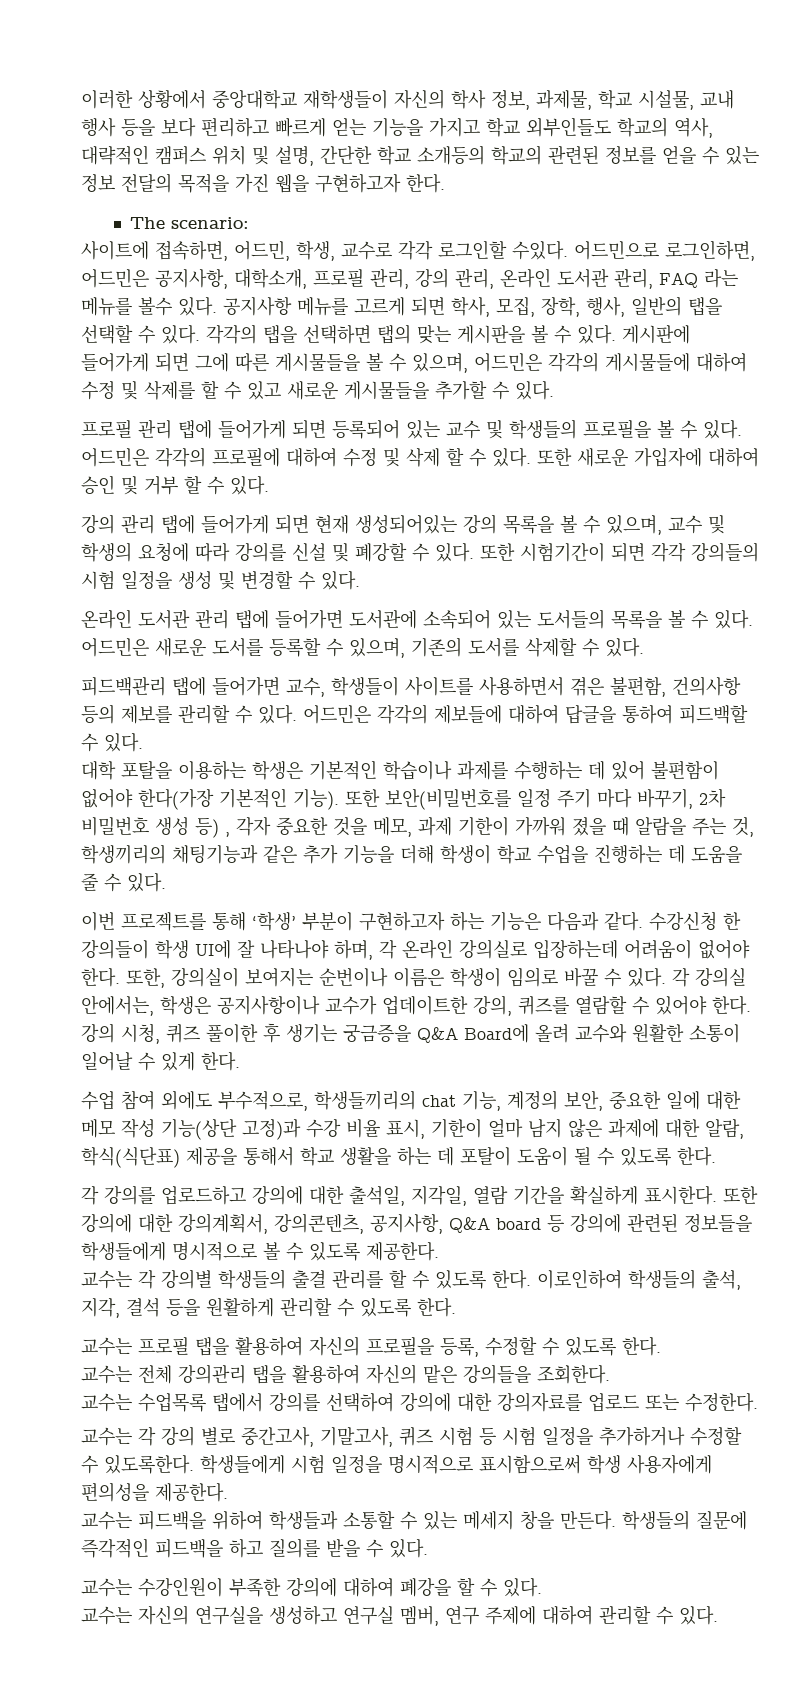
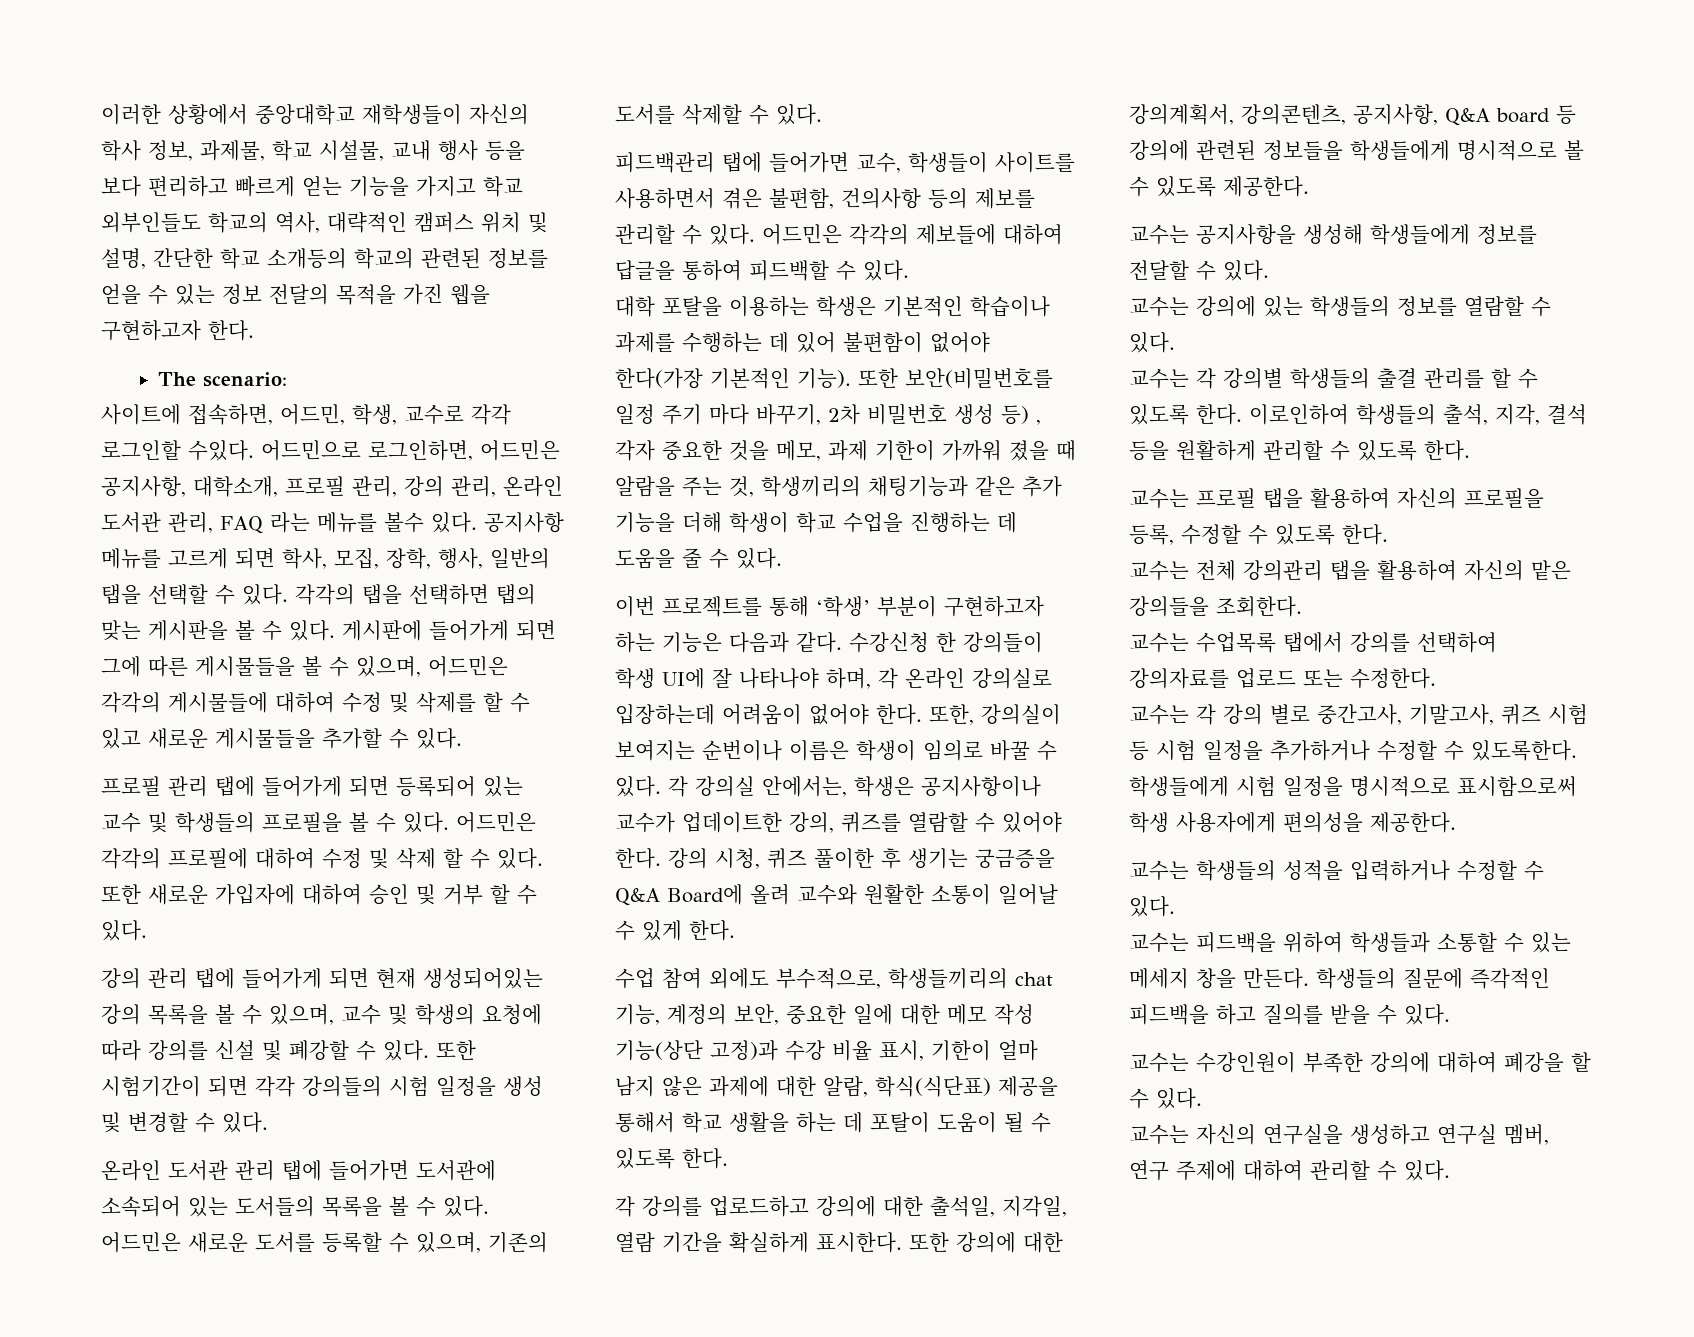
+ 교수는 공지사항을 생성해 학생들에게 정보를 전달할 수 있다.
+ 교수는 강의에 있는 학생들의 정보를 열람할 수 있다.
- 교수는 수업목록 탭에서 강의를 선택하여 강의에 대한 강의자료를 업로드 또는 수정한다.
+ 교수는 수업목록 탭에서 강의를 선택하여 강의자료를 업로드 또는 수정한다.
+ 교수는 학생들의 성적을 입력하거나 수정할 수 있다.

